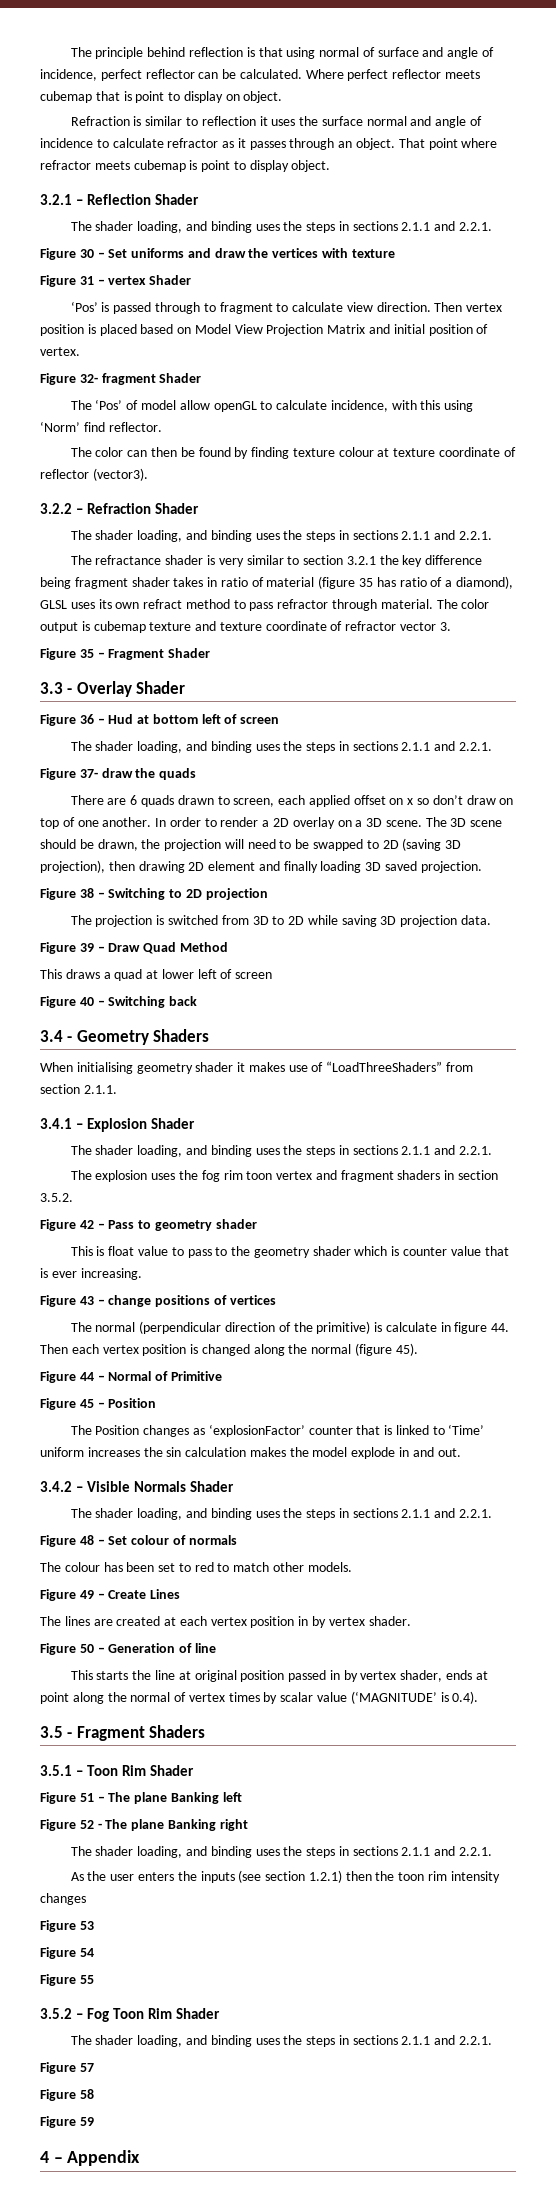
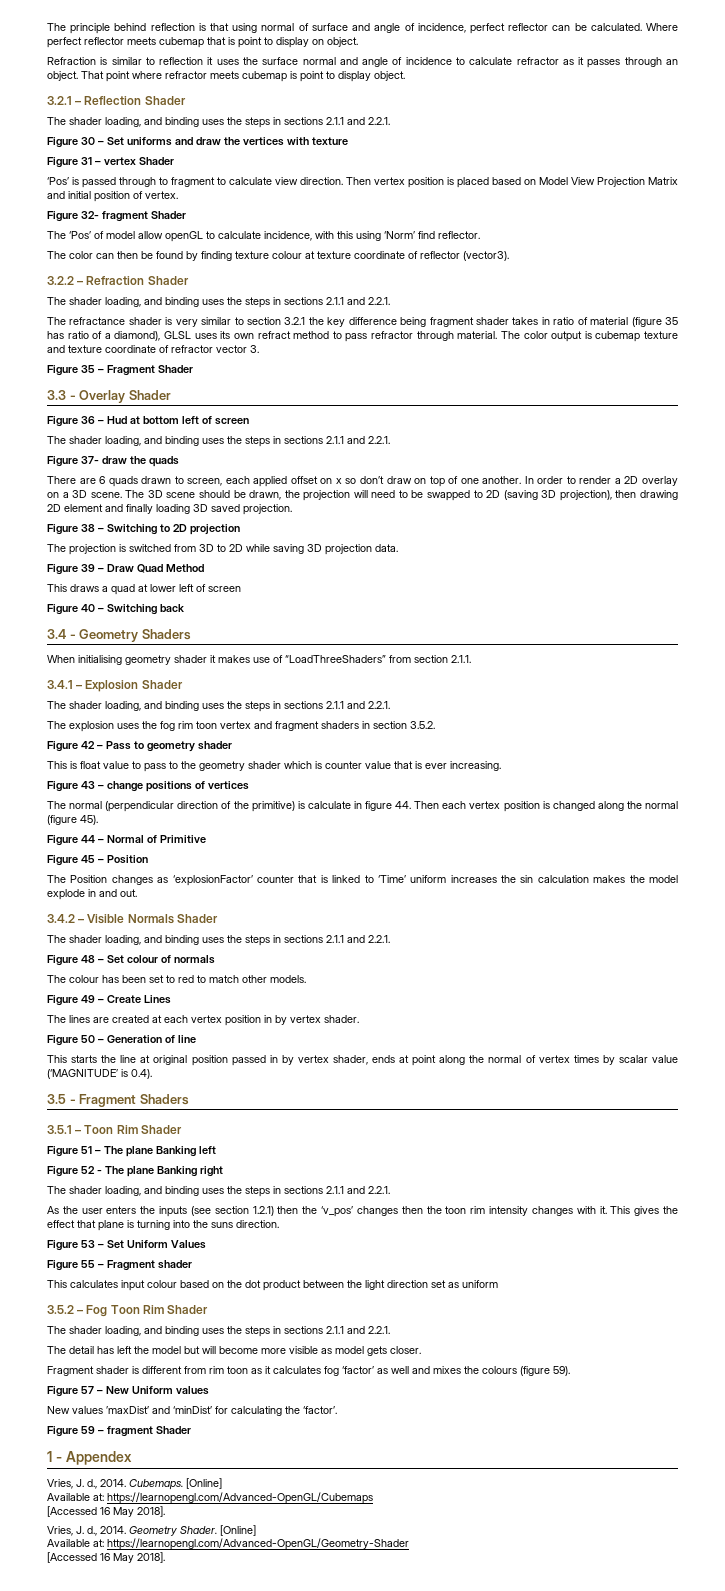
- As the user enters the inputs (see section 1.2.1) then the toon rim intensity changes
- Figure 53
- Figure 54
- Figure 55
+ As the user enters the inputs (see section 1.2.1) then the ‘v_pos’ changes then the toon rim intensity changes with it. This gives the effect that plane is turning into the suns direction.
+ Figure 53 – Set Uniform Values
+ Figure 55 – Fragment shader
+ This calculates input colour based on the dot product between the light direction set as uniform
- Figure 57
- Figure 58
- Figure 59
- 4 – Appendix
+ The detail has left the model but will become more visible as model gets closer.
+ Fragment shader is different from rim toon as it calculates fog ‘factor’ as well and mixes the colours (figure 59).
+ Figure 57 – New Uniform values
+ New values ’maxDist’ and ‘minDist’ for calculating the ‘factor’.
+ Figure 59 – fragment Shader
+ 1 - Appendex
+ Vries, J. d., 2014. Cubemaps. [Online]
+ Available at: https://learnopengl.com/Advanced-OpenGL/Cubemaps
+ [Accessed 16 May 2018].
+ Vries, J. d., 2014. Geometry Shader. [Online]
+ Available at: https://learnopengl.com/Advanced-OpenGL/Geometry-Shader
+ [Accessed 16 May 2018].

